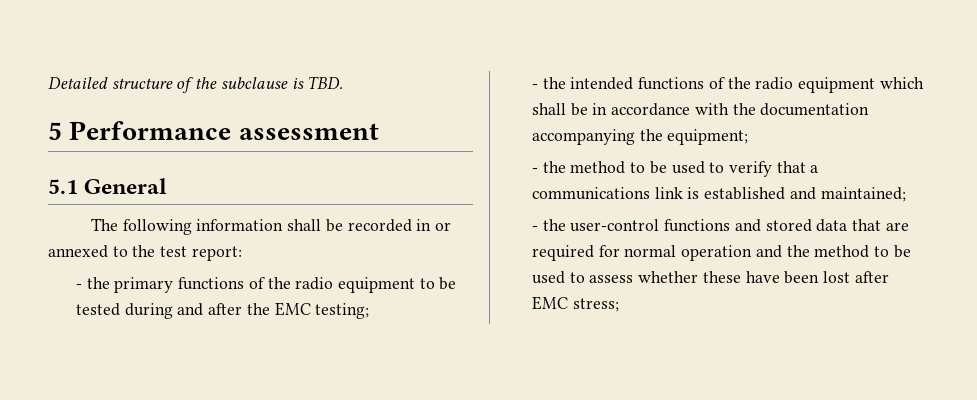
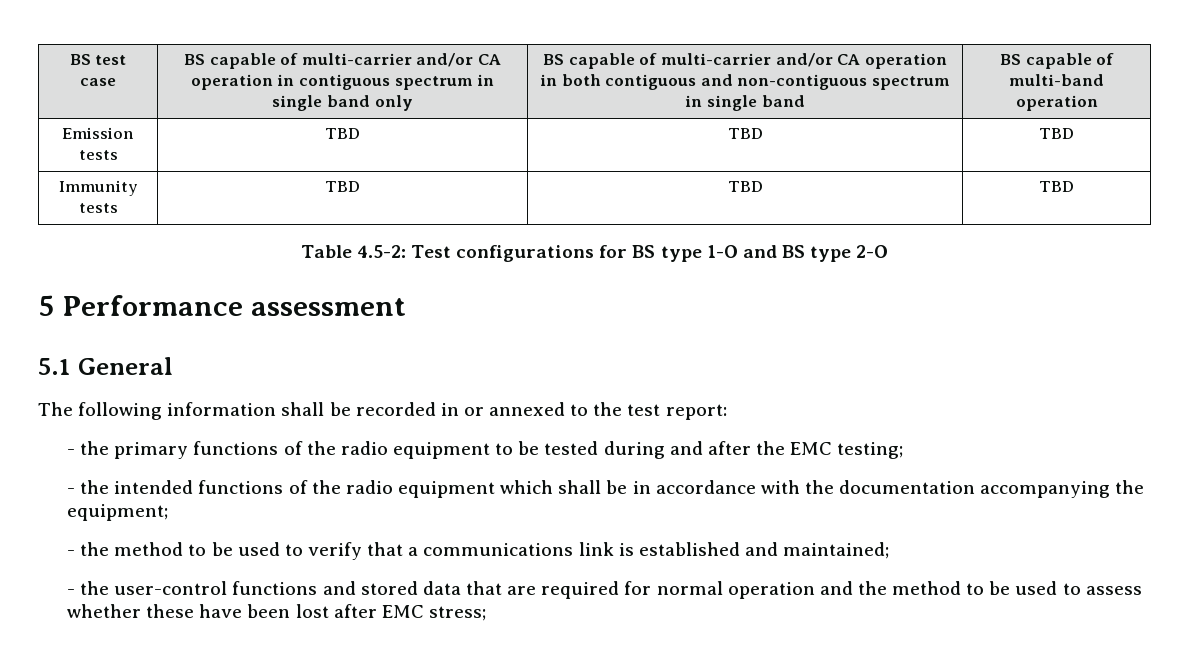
- Detailed structure of the subclause is TBD.
+ BS test case | BS capable of multi-carrier and/or CA operation in contiguous spectrum in single band only | BS capable of multi-carrier and/or CA operation in both contiguous and non-contiguous spectrum in single band | BS capable of multi-band operation
+ Emission tests | TBD | TBD | TBD
+ Immunity tests | TBD | TBD | TBD
+ Table 4.5-2: Test configurations for BS type 1-O and BS type 2-O

